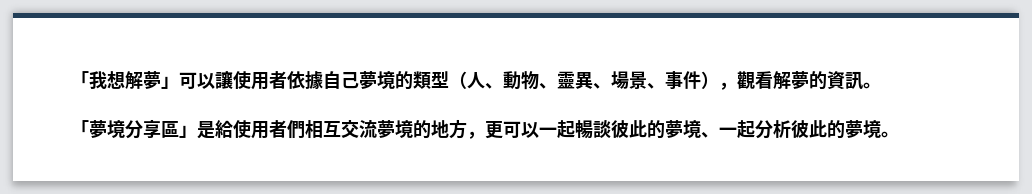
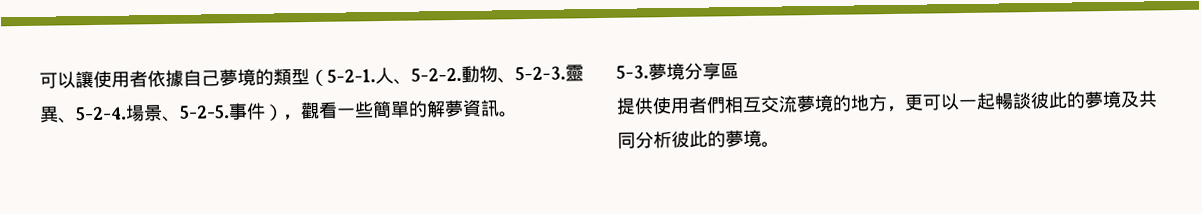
- 「我想解夢」可以讓使用者依據自己夢境的類型（人、動物、靈異、場景、事件），觀看解夢的資訊。
+ 可以讓使用者依據自己夢境的類型（5-2-1.人、5-2-2.動物、5-2-3.靈異、5-2-4.場景、5-2-5.事件），觀看一些簡單的解夢資訊。
- 「夢境分享區」是給使用者們相互交流夢境的地方，更可以一起暢談彼此的夢境、一起分析彼此的夢境。
+ 5-3.夢境分享區
+ 提供使用者們相互交流夢境的地方，更可以一起暢談彼此的夢境及共同分析彼此的夢境。

